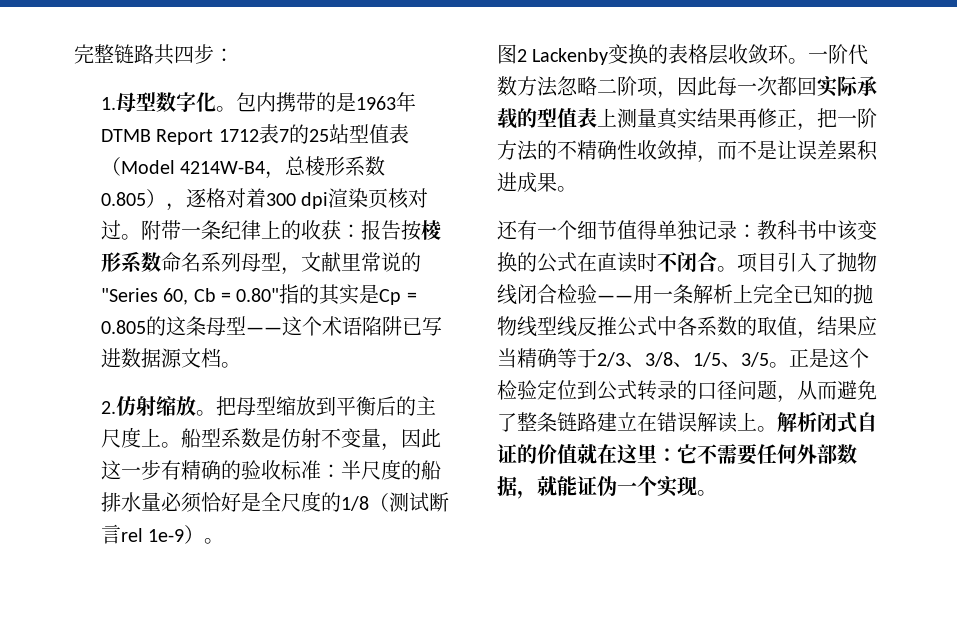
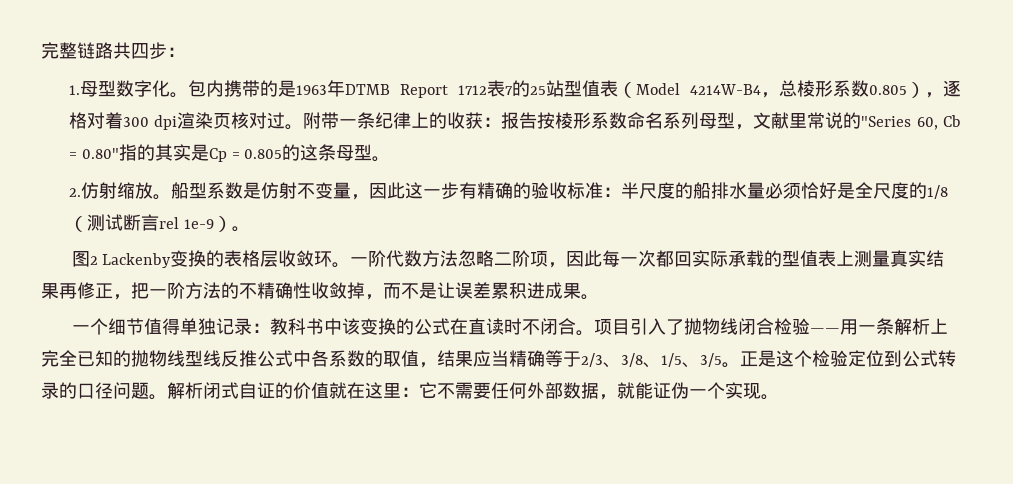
- 附带一条纪律上的收获：报告按棱形系数命名系列母型，文献里常说的"Series 60, Cb = 0.80"指的其实是Cp = 0.805的这条母型——这个术语陷阱已写进数据源文档。
- 2.仿射缩放。把母型缩放到平衡后的主尺度上。
+ 附带一条纪律上的收获：报告按棱形系数命名系列母型，文献里常说的"Series 60, Cb = 0.80"指的其实是Cp = 0.805的这条母型。
+ 2.仿射缩放。
- 还有一个细节值得单独记录：教科书中该变换的公式在直读时不闭合。
+ 一个细节值得单独记录：教科书中该变换的公式在直读时不闭合。
- 正是这个检验定位到公式转录的口径问题，从而避免了整条链路建立在错误解读上。
+ 正是这个检验定位到公式转录的口径问题。

